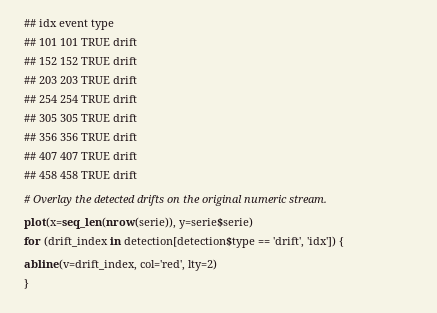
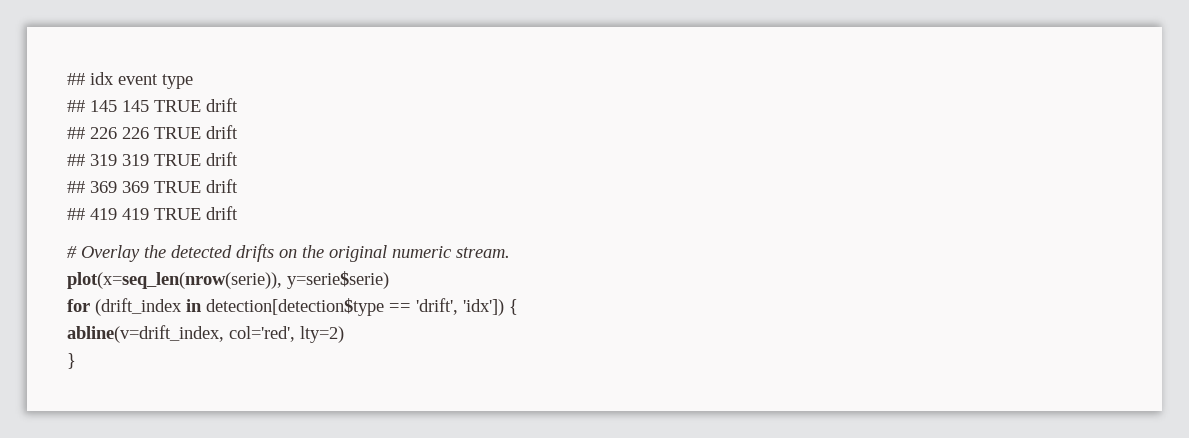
- ## 101 101 TRUE drift
- ## 152 152 TRUE drift
- ## 203 203 TRUE drift
- ## 254 254 TRUE drift
- ## 305 305 TRUE drift
- ## 356 356 TRUE drift
- ## 407 407 TRUE drift
- ## 458 458 TRUE drift
+ ## 145 145 TRUE drift
+ ## 226 226 TRUE drift
+ ## 319 319 TRUE drift
+ ## 369 369 TRUE drift
+ ## 419 419 TRUE drift

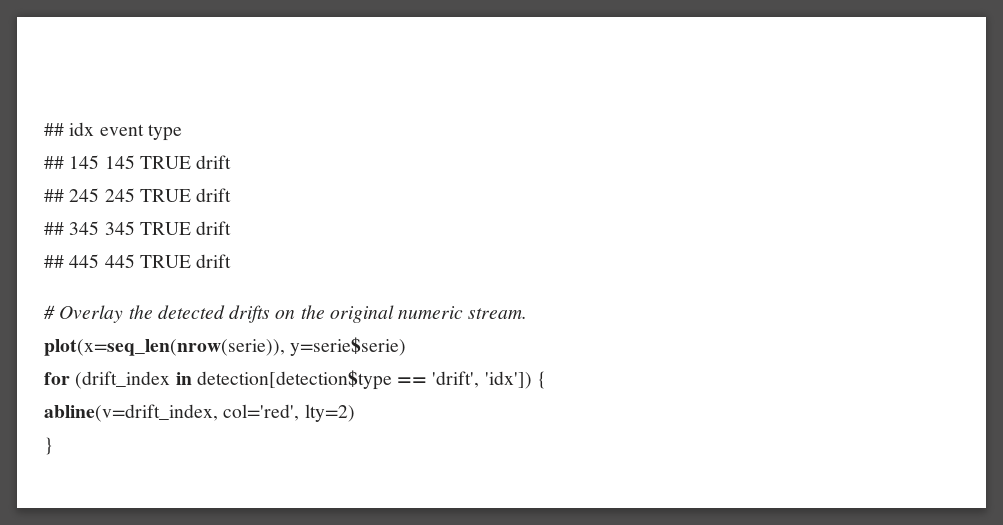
- ## 226 226 TRUE drift
- ## 319 319 TRUE drift
- ## 369 369 TRUE drift
- ## 419 419 TRUE drift
+ ## 245 245 TRUE drift
+ ## 345 345 TRUE drift
+ ## 445 445 TRUE drift

